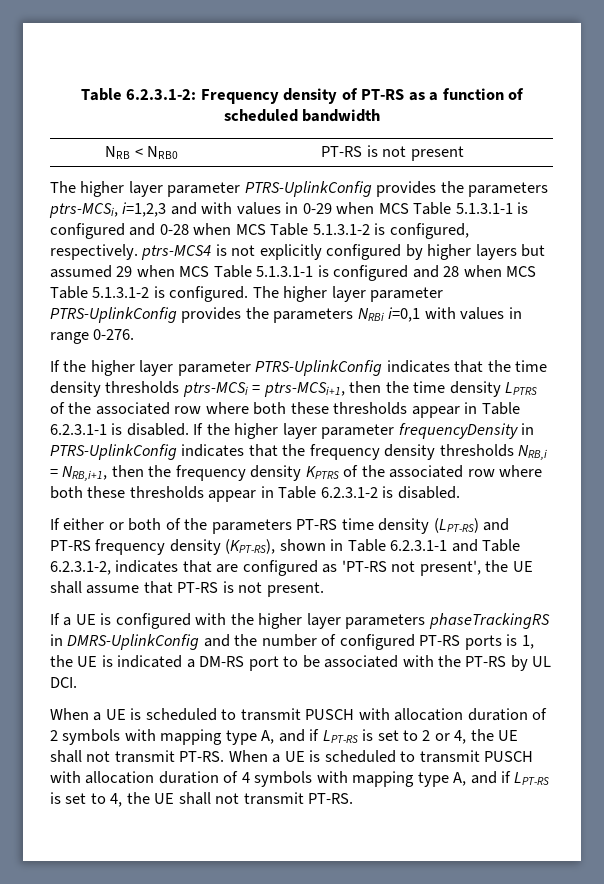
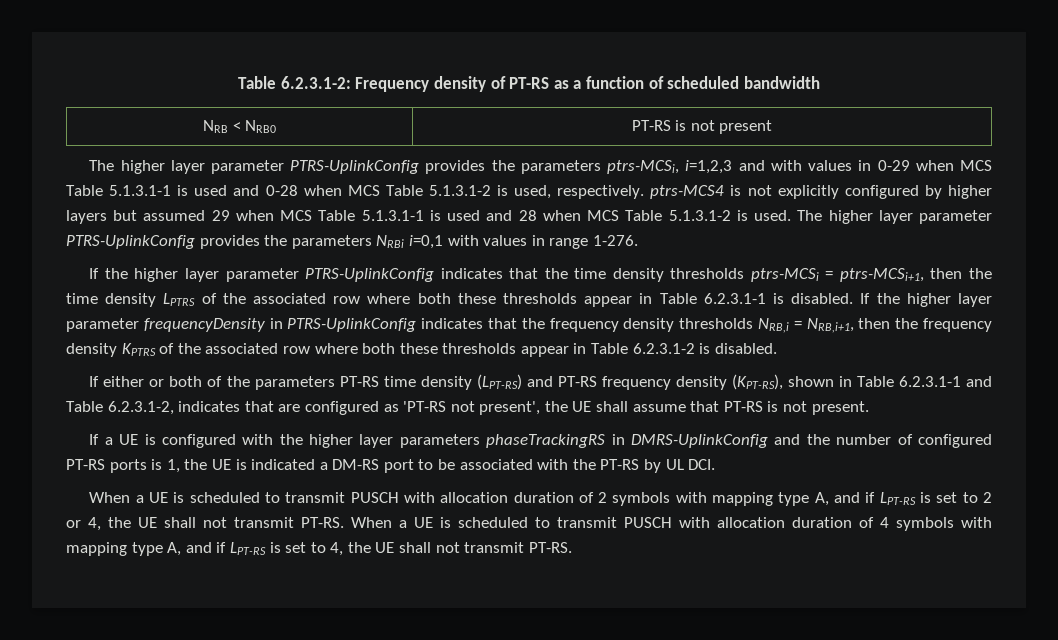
- The higher layer parameter PTRS-UplinkConfig provides the parameters ptrs-MCSi, i=1,2,3 and with values in 0-29 when MCS Table 5.1.3.1-1 is configured and 0-28 when MCS Table 5.1.3.1-2 is configured, respectively. ptrs-MCS4 is not explicitly configured by higher layers but assumed 29 when MCS Table 5.1.3.1-1 is configured and 28 when MCS Table 5.1.3.1-2 is configured.
+ The higher layer parameter PTRS-UplinkConfig provides the parameters ptrs-MCSi, i=1,2,3 and with values in 0-29 when MCS Table 5.1.3.1-1 is used and 0-28 when MCS Table 5.1.3.1-2 is used, respectively. ptrs-MCS4 is not explicitly configured by higher layers but assumed 29 when MCS Table 5.1.3.1-1 is used and 28 when MCS Table 5.1.3.1-2 is used.
- The higher layer parameter PTRS-UplinkConfig provides the parameters NRBi i=0,1 with values in range 0-276.
+ The higher layer parameter PTRS-UplinkConfig provides the parameters NRBi i=0,1 with values in range 1-276.

